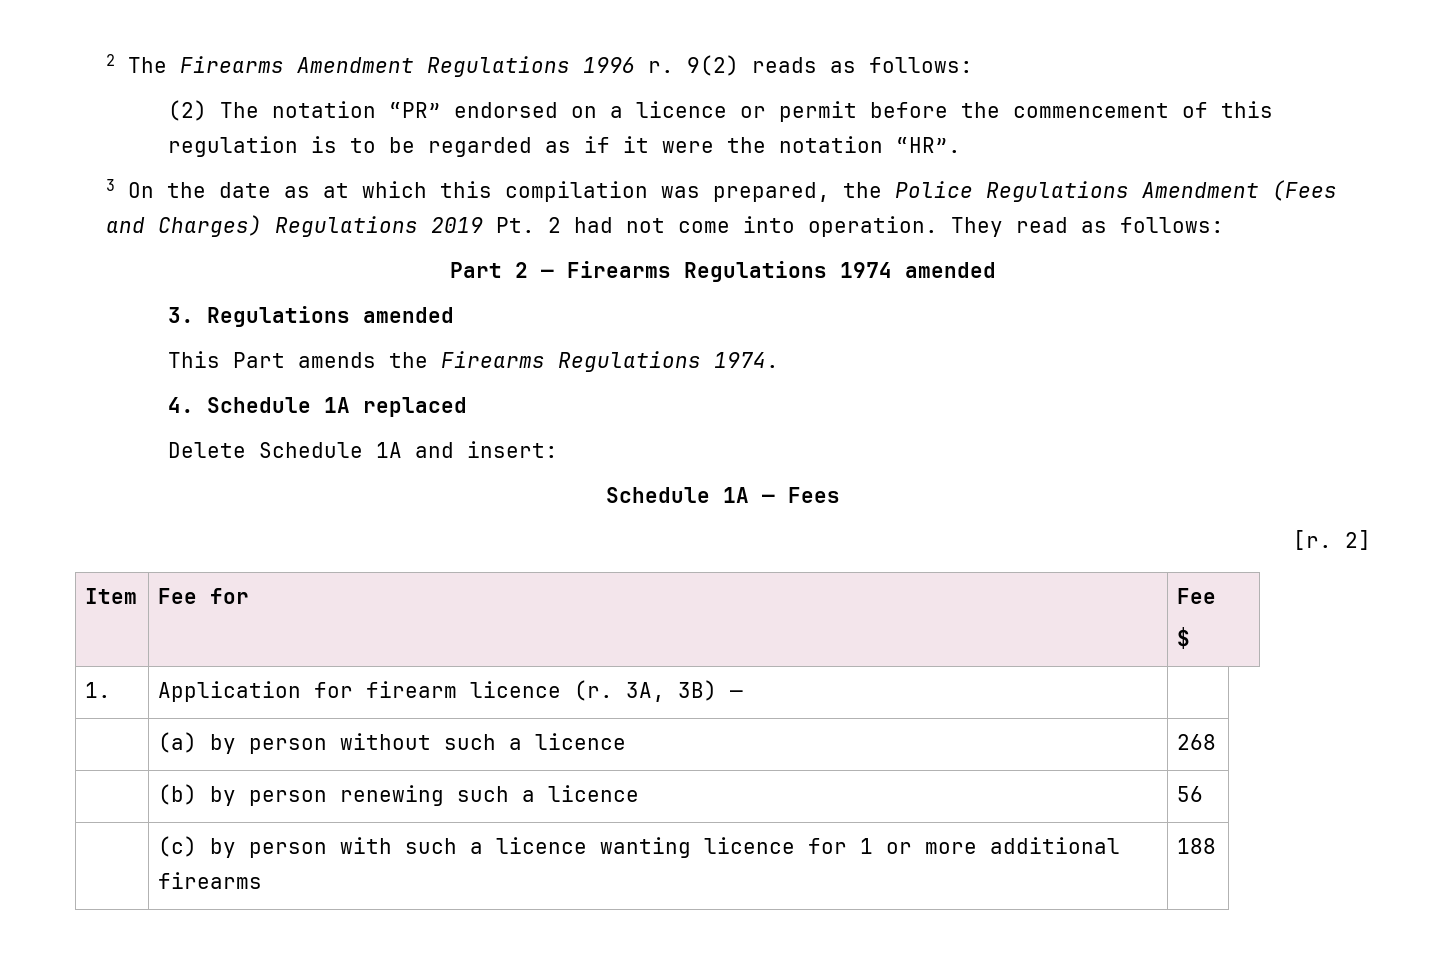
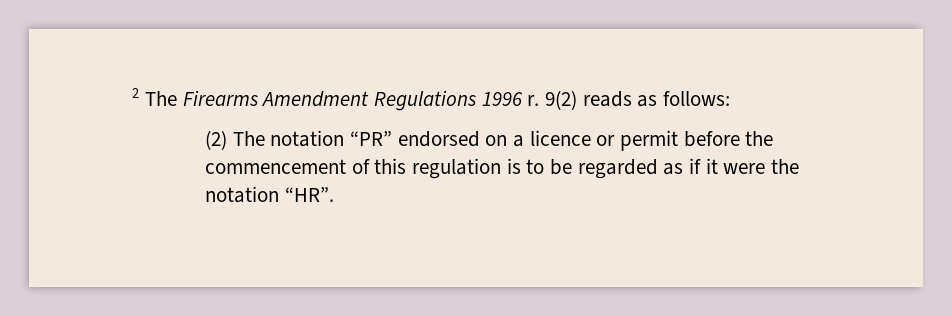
- 3 On the date as at which this compilation was prepared, the Police Regulations Amendment (Fees and Charges) Regulations 2019 Pt. 2 had not come into operation. They read as follows:
- Part 2 — Firearms Regulations 1974 amended
- 3. Regulations amended
- This Part amends the Firearms Regulations 1974.
- 4. Schedule 1A replaced
- Delete Schedule 1A and insert:
- Schedule 1A — Fees
- [r. 2]
- Item | Fee for | Fee
- $
- 1. | Application for firearm licence (r. 3A, 3B) — |
- | (a) by person without such a licence | 268
- | (b) by person renewing such a licence | 56
- | (c) by person with such a licence wanting licence for 1 or more additional firearms | 188

